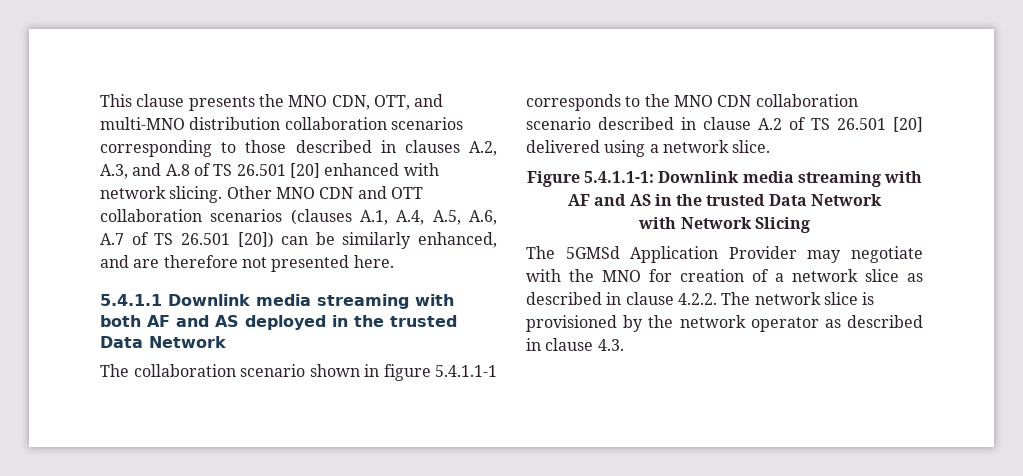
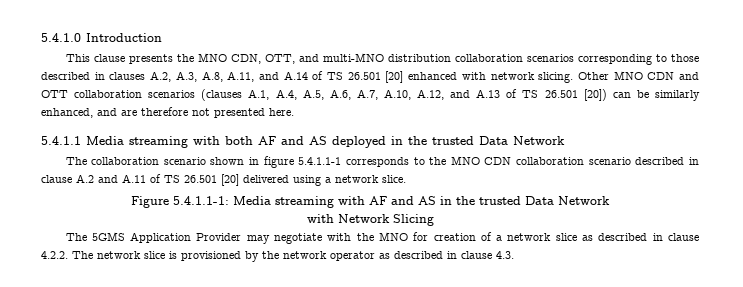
+ 5.4.1.0 Introduction
- This clause presents the MNO CDN, OTT, and multi-MNO distribution collaboration scenarios corresponding to those described in clauses A.2, A.3, and A.8 of TS 26.501 [20] enhanced with network slicing.
+ This clause presents the MNO CDN, OTT, and multi-MNO distribution collaboration scenarios corresponding to those described in clauses A.2, A.3, A.8, A.11, and A.14 of TS 26.501 [20] enhanced with network slicing.
- Other MNO CDN and OTT collaboration scenarios (clauses A.1, A.4, A.5, A.6, A.7 of TS 26.501 [20]) can be similarly enhanced, and are therefore not presented here.
+ Other MNO CDN and OTT collaboration scenarios (clauses A.1, A.4, A.5, A.6, A.7, A.10, A.12, and A.13 of TS 26.501 [20]) can be similarly enhanced, and are therefore not presented here.
- 5.4.1.1 Downlink media streaming with both AF and AS deployed in the trusted Data Network
+ 5.4.1.1 Media streaming with both AF and AS deployed in the trusted Data Network
- The collaboration scenario shown in figure 5.4.1.1-1 corresponds to the MNO CDN collaboration scenario described in clause A.2 of TS 26.501 [20] delivered using a network slice.
+ The collaboration scenario shown in figure 5.4.1.1-1 corresponds to the MNO CDN collaboration scenario described in clause A.2 and A.11 of TS 26.501 [20] delivered using a network slice.
- Figure 5.4.1.1-1: Downlink media streaming with AF and AS in the trusted Data Network
+ Figure 5.4.1.1-1: Media streaming with AF and AS in the trusted Data Network
- The 5GMSd Application Provider may negotiate with the MNO for creation of a network slice as described in clause 4.2.2. The network slice is provisioned by the network operator as described in clause 4.3.
+ The 5GMS Application Provider may negotiate with the MNO for creation of a network slice as described in clause 4.2.2. The network slice is provisioned by the network operator as described in clause 4.3.

